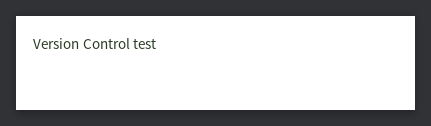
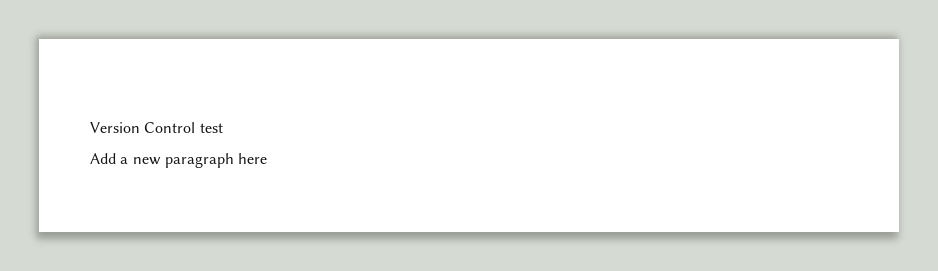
+ Add a new paragraph here

